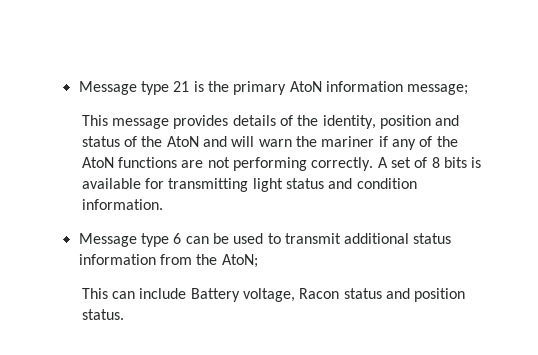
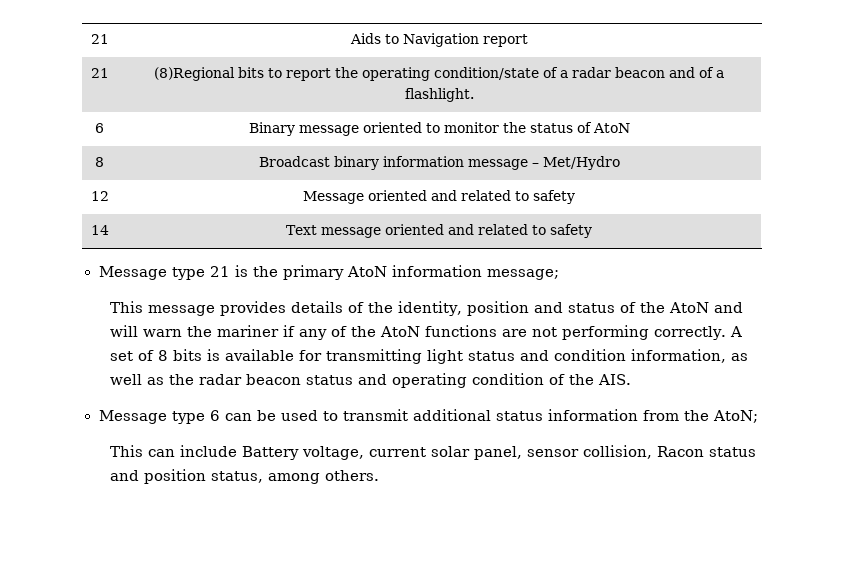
+ 21 | Aids to Navigation report
+ 21 | (8)Regional bits to report the operating condition/state of a radar beacon and of a flashlight.
+ 6 | Binary message oriented to monitor the status of AtoN
+ 8 | Broadcast binary information message – Met/Hydro
+ 12 | Message oriented and related to safety
+ 14 | Text message oriented and related to safety
- A set of 8 bits is available for transmitting light status and condition information.
+ A set of 8 bits is available for transmitting light status and condition information, as well as the radar beacon status and operating condition of the AIS.
- This can include Battery voltage, Racon status and position status.
+ This can include Battery voltage, current solar panel, sensor collision, Racon status and position status, among others.

